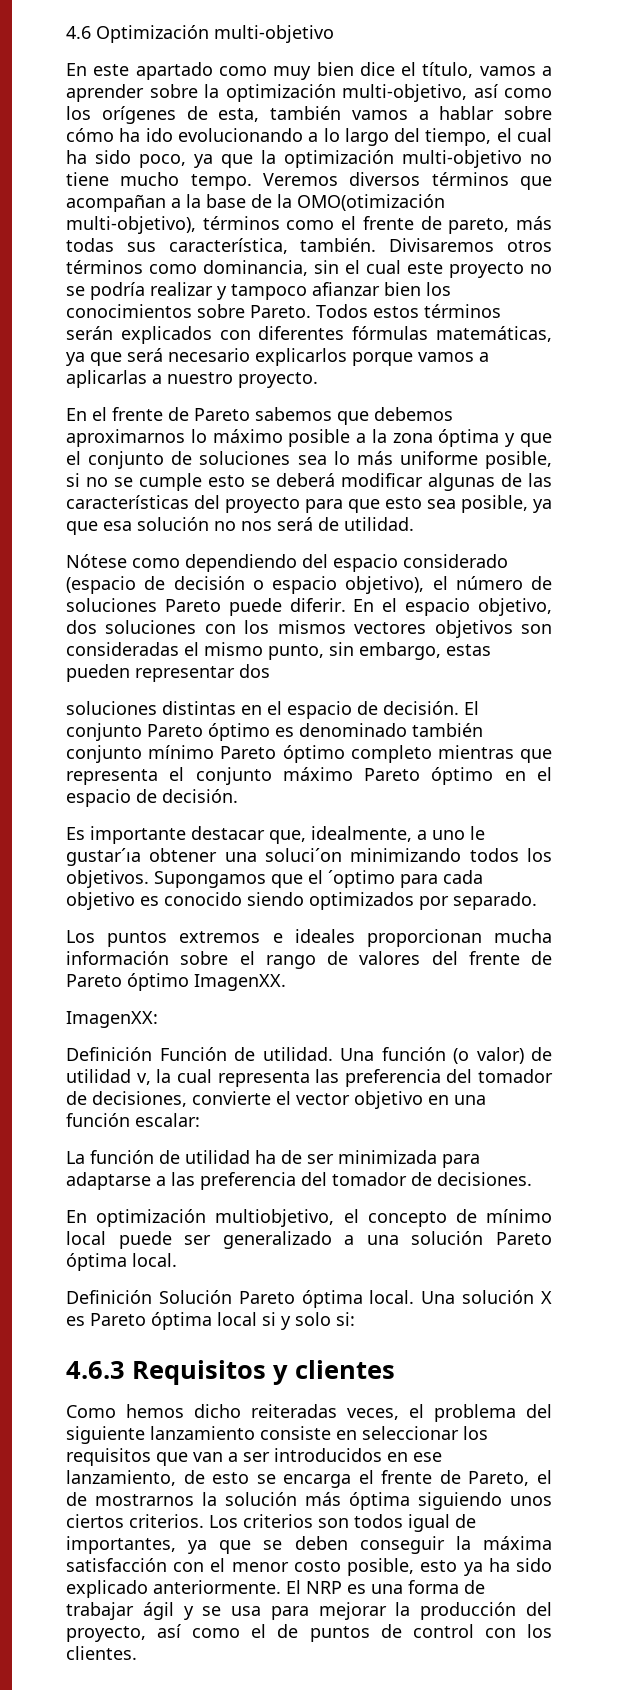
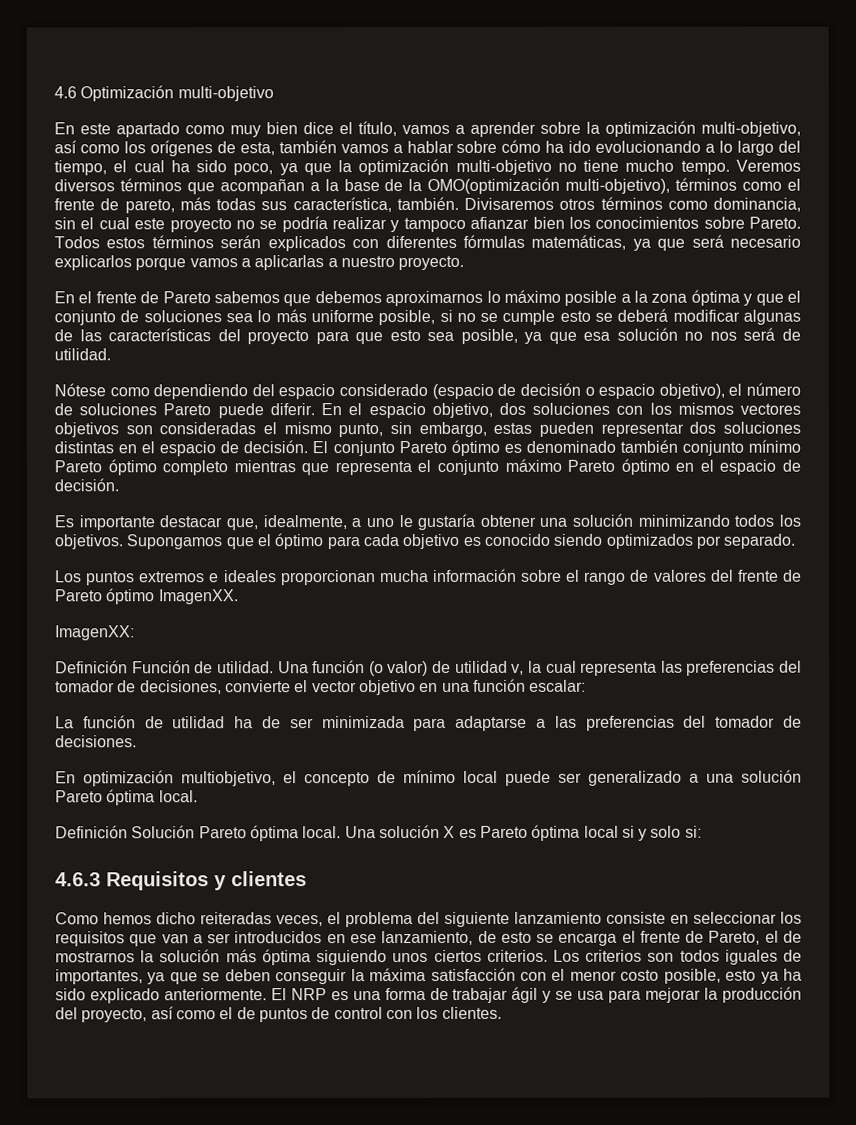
- Veremos diversos términos que acompañan a la base de la OMO(otimización multi-objetivo), términos como el frente de pareto, más todas sus característica, también.
+ Veremos diversos términos que acompañan a la base de la OMO(optimización multi-objetivo), términos como el frente de pareto, más todas sus característica, también.
- En el espacio objetivo, dos soluciones con los mismos vectores objetivos son consideradas el mismo punto, sin embargo, estas pueden representar dos
- soluciones distintas en el espacio de decisión.
+ En el espacio objetivo, dos soluciones con los mismos vectores objetivos son consideradas el mismo punto, sin embargo, estas pueden representar dos soluciones distintas en el espacio de decisión.
- Es importante destacar que, idealmente, a uno le gustar´ıa obtener una soluci´on minimizando todos los objetivos.
+ Es importante destacar que, idealmente, a uno le gustaría obtener una solución minimizando todos los objetivos.
- Supongamos que el ´optimo para cada objetivo es conocido siendo optimizados por separado.
+ Supongamos que el óptimo para cada objetivo es conocido siendo optimizados por separado.
- Una función (o valor) de utilidad v, la cual representa las preferencia del tomador de decisiones, convierte el vector objetivo en una función escalar:
+ Una función (o valor) de utilidad v, la cual representa las preferencias del tomador de decisiones, convierte el vector objetivo en una función escalar:
- La función de utilidad ha de ser minimizada para adaptarse a las preferencia del tomador de decisiones.
+ La función de utilidad ha de ser minimizada para adaptarse a las preferencias del tomador de decisiones.
- Los criterios son todos igual de importantes, ya que se deben conseguir la máxima satisfacción con el menor costo posible, esto ya ha sido explicado anteriormente.
+ Los criterios son todos iguales de importantes, ya que se deben conseguir la máxima satisfacción con el menor costo posible, esto ya ha sido explicado anteriormente.

